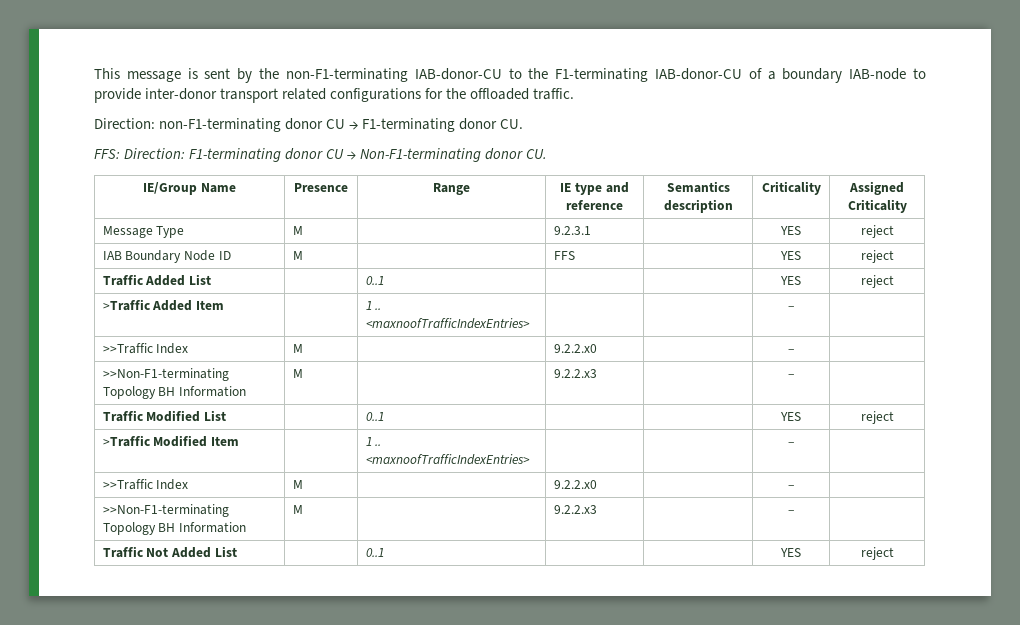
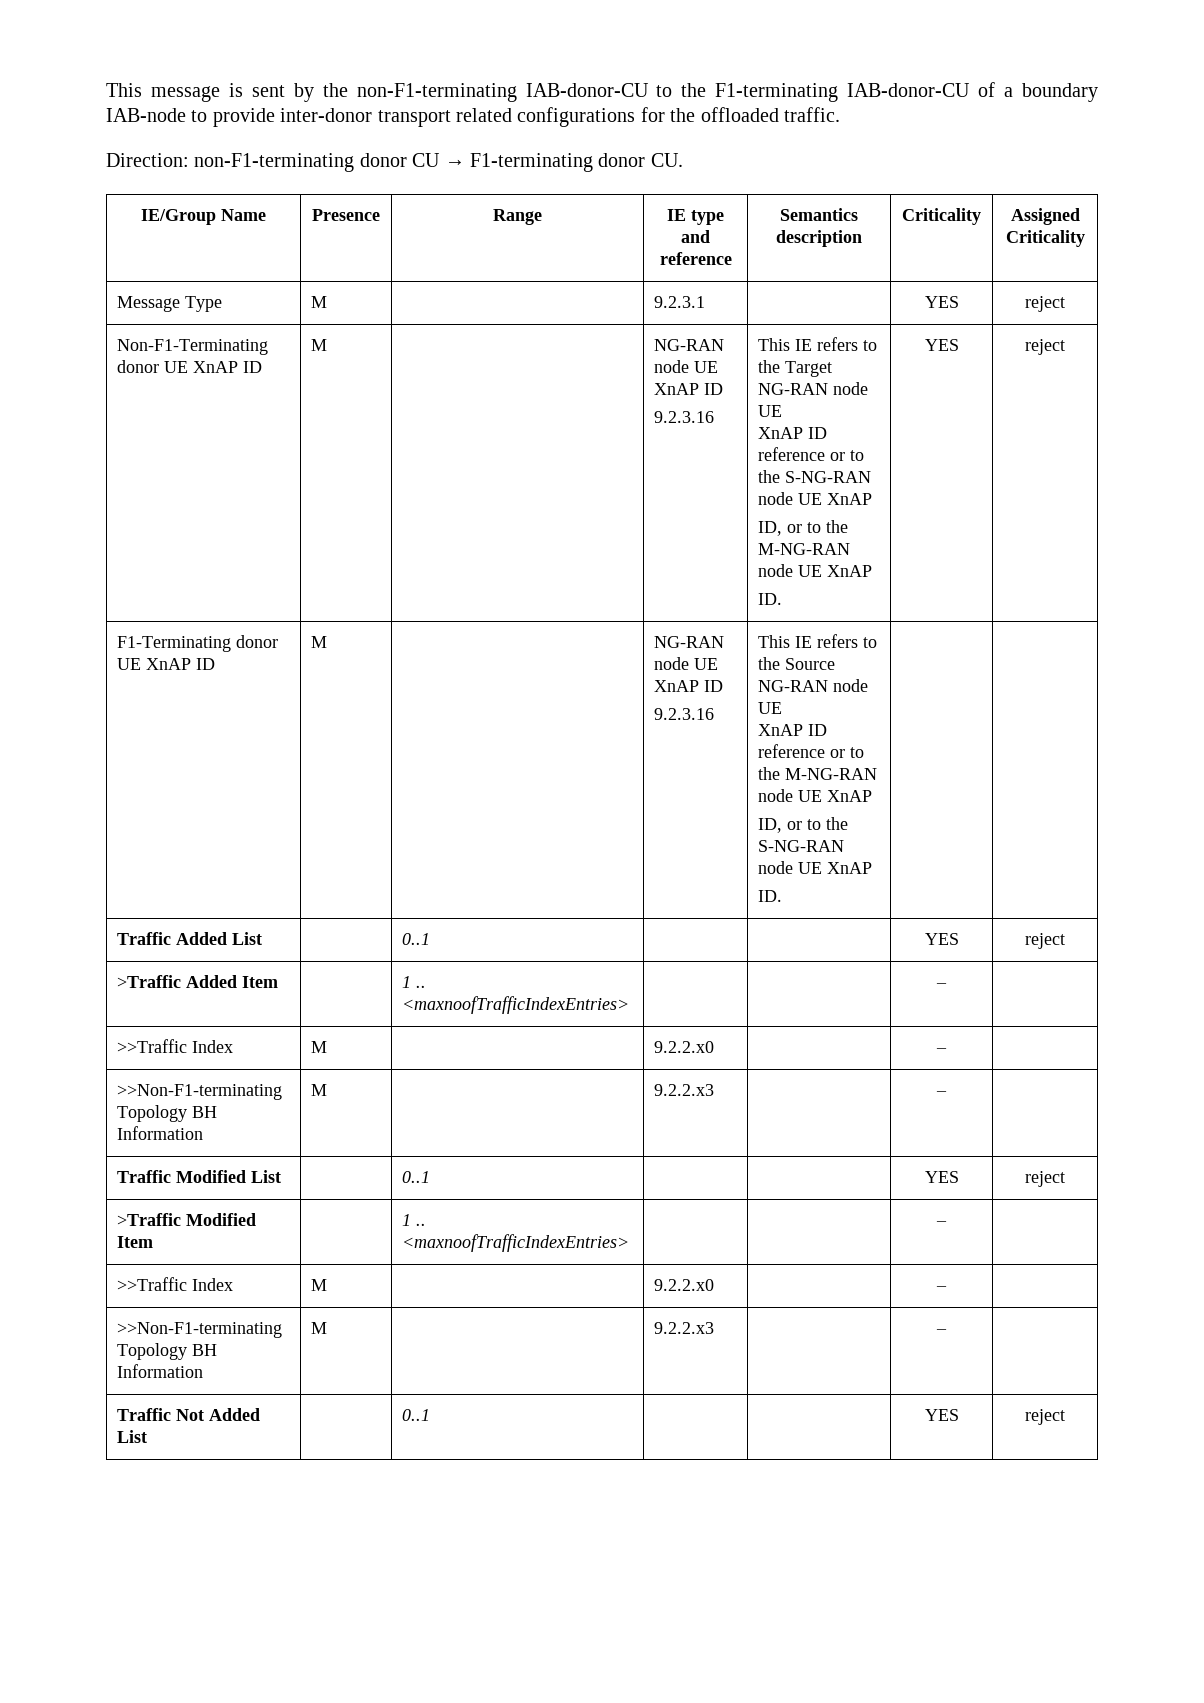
- FFS: Direction: F1-terminating donor CU → Non-F1-terminating donor CU.
- IAB Boundary Node ID | M | | FFS | | YES | reject
+ Non-F1-Terminating donor UE XnAP ID | M | | NG-RAN node UE XnAP ID
+ 9.2.3.16 | This IE refers to the Target NG-RAN node UE
+ XnAP ID reference or to the S-NG-RAN node UE XnAP
+ ID, or to the M-NG-RAN node UE XnAP
+ ID. | YES | reject
+ F1-Terminating donor UE XnAP ID | M | | NG-RAN node UE XnAP ID
+ 9.2.3.16 | This IE refers to the Source NG-RAN node UE
+ XnAP ID reference or to the M-NG-RAN node UE XnAP
+ ID, or to the S-NG-RAN node UE XnAP
+ ID. | |

